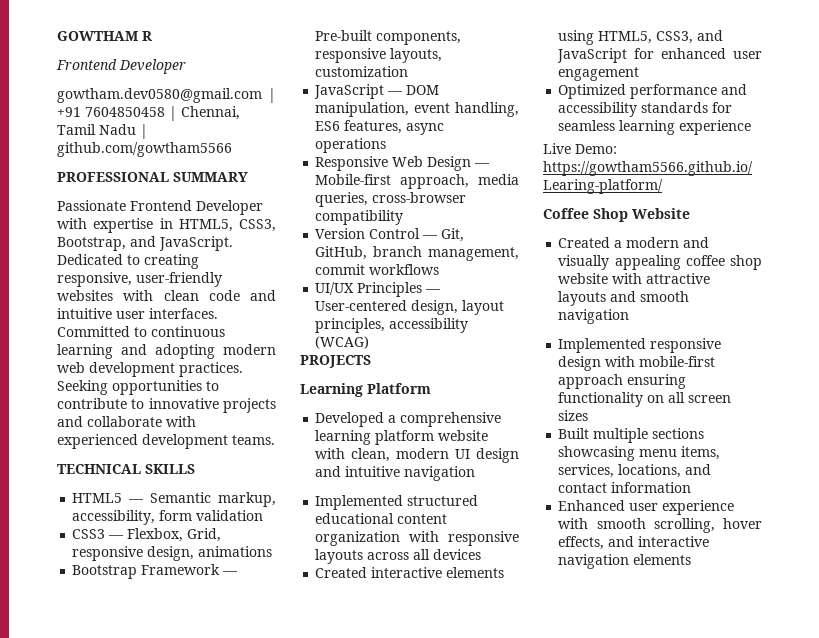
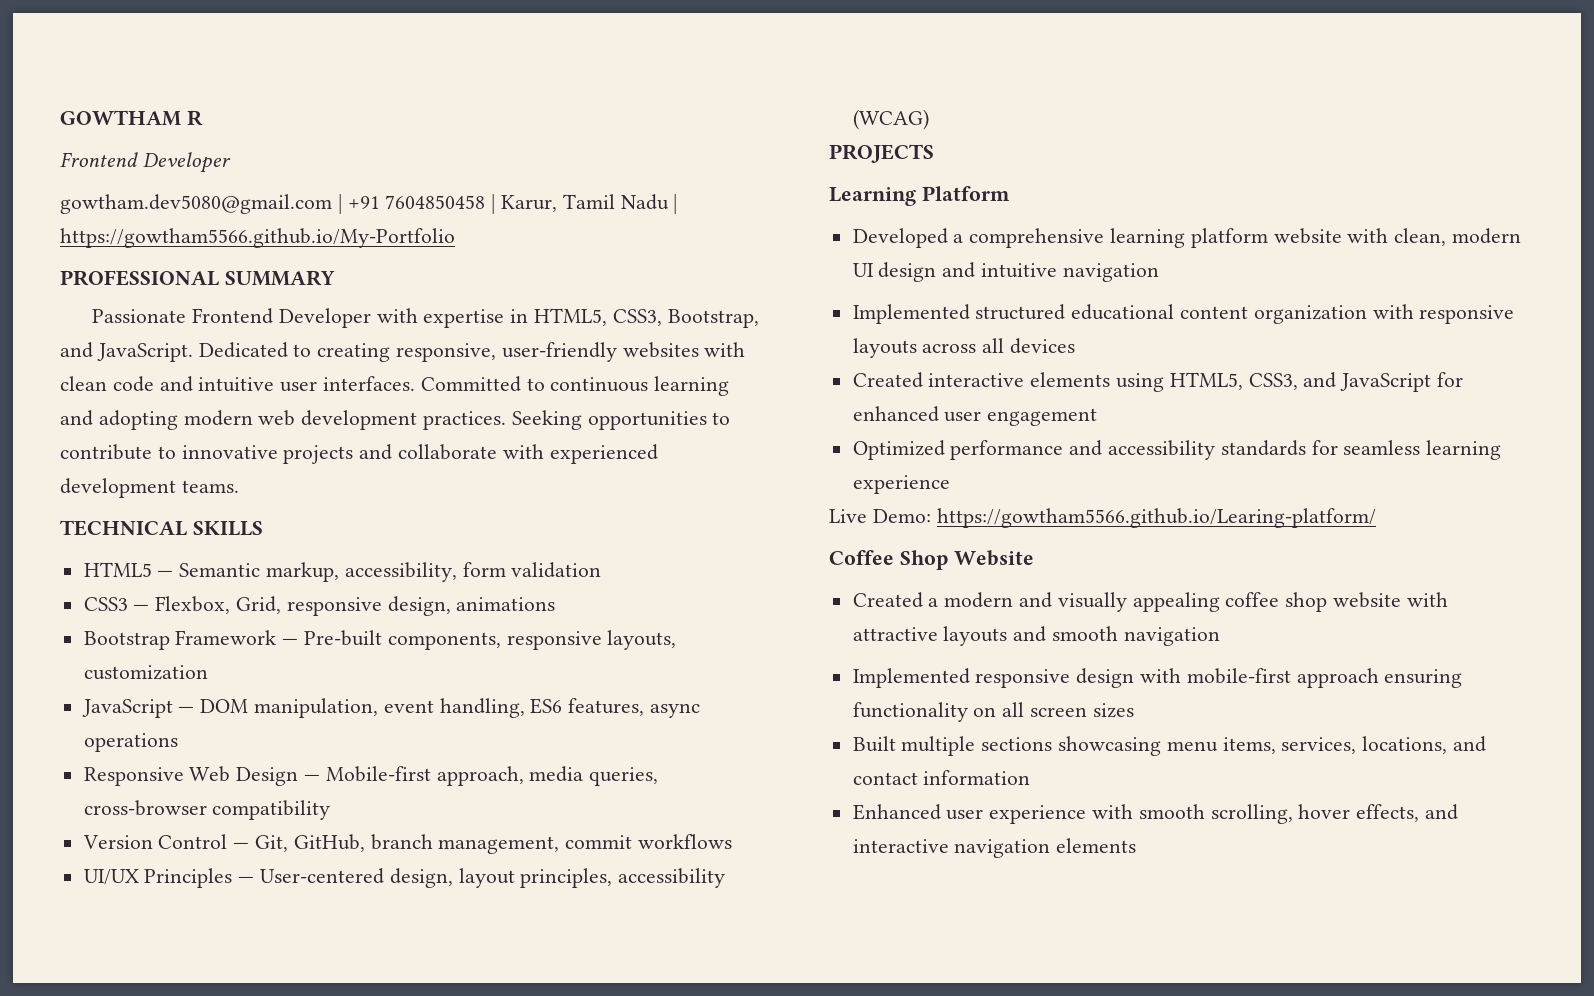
- gowtham.dev0580@gmail.com | +91 7604850458 | Chennai, Tamil Nadu | github.com/gowtham5566
+ gowtham.dev5080@gmail.com | +91 7604850458 | Karur, Tamil Nadu | https://gowtham5566.github.io/My-Portfolio

